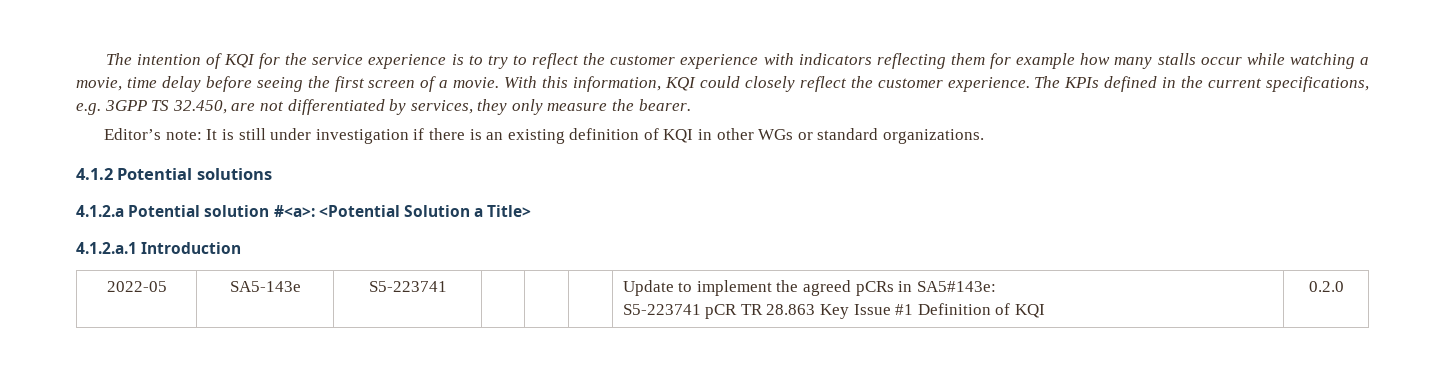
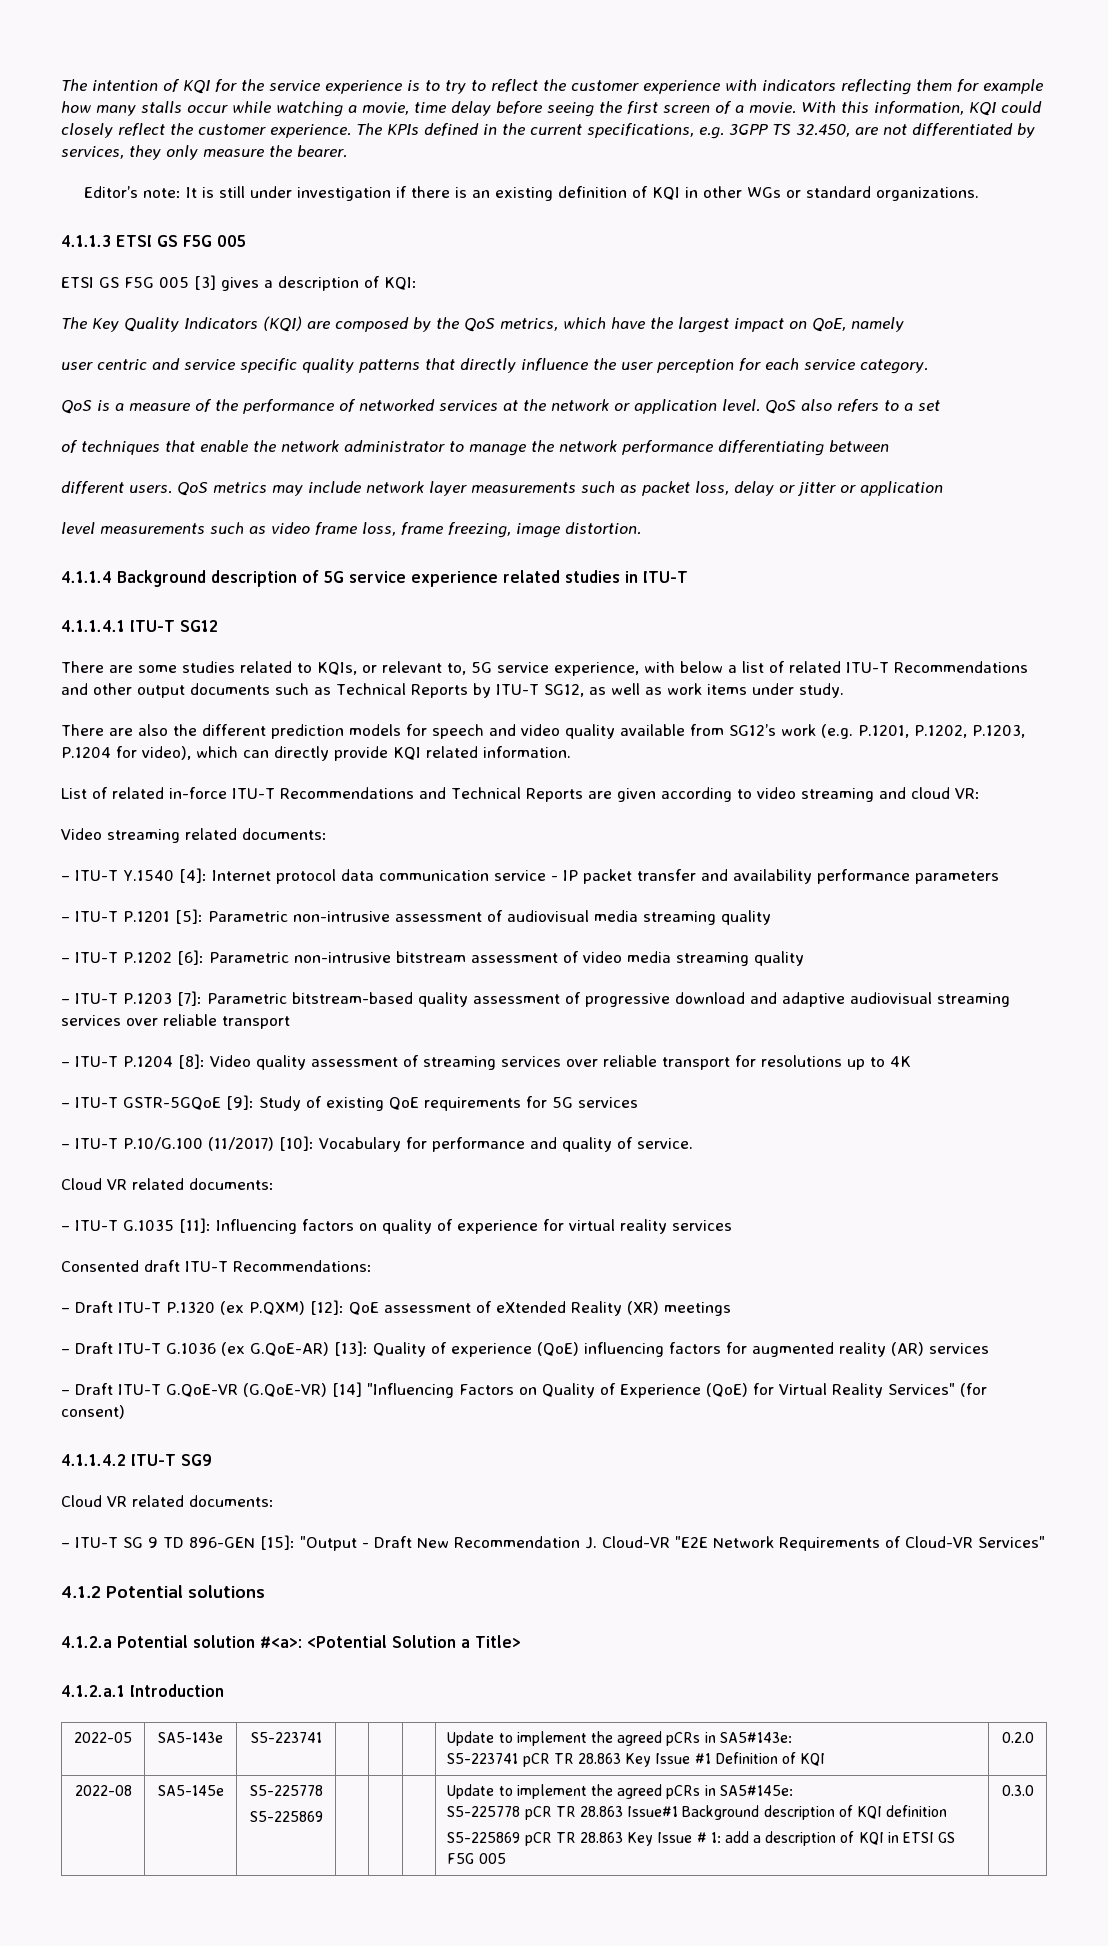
+ 4.1.1.3 ETSI GS F5G 005
+ ETSI GS F5G 005 [3] gives a description of KQI:
+ The Key Quality Indicators (KQI) are composed by the QoS metrics, which have the largest impact on QoE, namely
+ user centric and service specific quality patterns that directly influence the user perception for each service category.
+ QoS is a measure of the performance of networked services at the network or application level. QoS also refers to a set
+ of techniques that enable the network administrator to manage the network performance differentiating between
+ different users. QoS metrics may include network layer measurements such as packet loss, delay or jitter or application
+ level measurements such as video frame loss, frame freezing, image distortion.
+ 4.1.1.4 Background description of 5G service experience related studies in ITU-T
+ 4.1.1.4.1 ITU-T SG12
+ There are some studies related to KQIs, or relevant to, 5G service experience, with below a list of related ITU-T Recommendations and other output documents such as Technical Reports by ITU-T SG12, as well as work items under study.
+ There are also the different prediction models for speech and video quality available from SG12’s work (e.g. P.1201, P.1202, P.1203, P.1204 for video), which can directly provide KQI related information.
+ List of related in-force ITU-T Recommendations and Technical Reports are given according to video streaming and cloud VR:
+ Video streaming related documents:
+ – ITU-T Y.1540 [4]: Internet protocol data communication service - IP packet transfer and availability performance parameters
+ – ITU-T P.1201 [5]: Parametric non-intrusive assessment of audiovisual media streaming quality
+ – ITU-T P.1202 [6]: Parametric non-intrusive bitstream assessment of video media streaming quality
+ – ITU-T P.1203 [7]: Parametric bitstream-based quality assessment of progressive download and adaptive audiovisual streaming services over reliable transport
+ – ITU-T P.1204 [8]: Video quality assessment of streaming services over reliable transport for resolutions up to 4K
+ – ITU-T GSTR-5GQoE [9]: Study of existing QoE requirements for 5G services
+ – ITU-T P.10/G.100 (11/2017) [10]: Vocabulary for performance and quality of service.
+ Cloud VR related documents:
+ – ITU-T G.1035 [11]: Influencing factors on quality of experience for virtual reality services
+ Consented draft ITU-T Recommendations:
+ – Draft ITU-T P.1320 (ex P.QXM) [12]: QoE assessment of eXtended Reality (XR) meetings
+ – Draft ITU-T G.1036 (ex G.QoE-AR) [13]: Quality of experience (QoE) influencing factors for augmented reality (AR) services
+ – Draft ITU-T G.QoE-VR (G.QoE-VR) [14] "Influencing Factors on Quality of Experience (QoE) for Virtual Reality Services" (for consent)
+ 4.1.1.4.2 ITU-T SG9
+ Cloud VR related documents:
+ – ITU-T SG 9 TD 896-GEN [15]: "Output - Draft New Recommendation J. Cloud-VR "E2E Network Requirements of Cloud-VR Services"
+ 2022-08 | SA5-145e | S5-225778
+ S5-225869 | | | | Update to implement the agreed pCRs in SA5#145e:
+ S5-225778 pCR TR 28.863 Issue#1 Background description of KQI definition
+ S5-225869 pCR TR 28.863 Key Issue # 1: add a description of KQI in ETSI GS F5G 005 | 0.3.0

